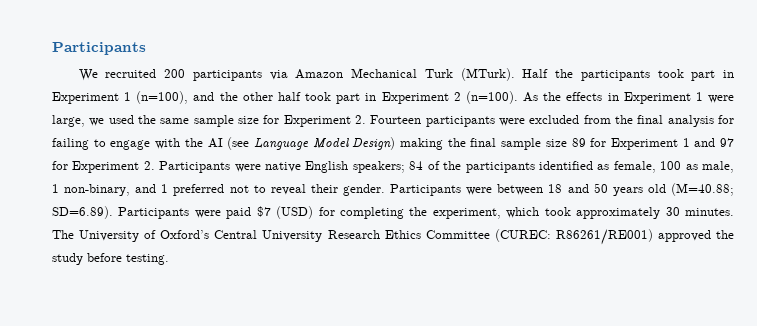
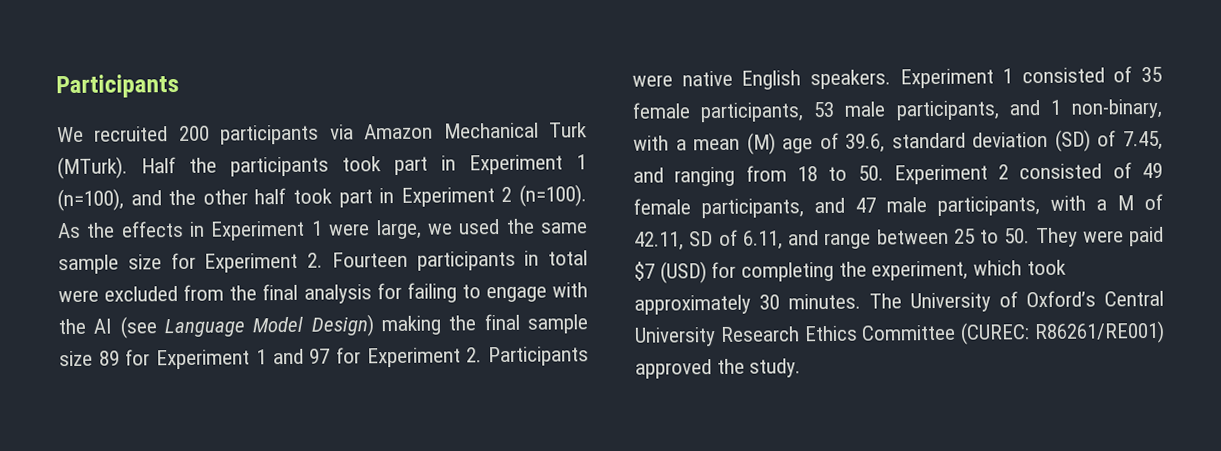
- As the effects in Experiment 1 were large, we used the same sample size for Experiment 2. Fourteen participants were excluded from the final analysis for failing to engage with the AI (see Language Model Design) making the final sample size 89 for Experiment 1 and 97 for Experiment 2. Participants were native English speakers; 84 of the participants identified as female, 100 as male, 1 non-binary, and 1 preferred not to reveal their gender. Participants were between 18 and 50 years old (M=40.88; SD=6.89). Participants were paid $7 (USD) for completing the experiment, which took approximately 30 minutes.
+ As the effects in Experiment 1 were large, we used the same sample size for Experiment 2. Fourteen participants in total were excluded from the final analysis for failing to engage with the AI (see Language Model Design) making the final sample size 89 for Experiment 1 and 97 for Experiment 2. Participants were native English speakers. Experiment 1 consisted of 35 female participants, 53 male participants, and 1 non-binary, with a mean (M) age of 39.6, standard deviation (SD) of 7.45, and ranging from 18 to 50. Experiment 2 consisted of 49 female participants, and 47 male participants, with a M of 42.11, SD of 6.11, and range between 25 to 50. They were paid $7 (USD) for completing the experiment, which took approximately 30 minutes.
- The University of Oxford’s Central University Research Ethics Committee (CUREC: R86261/RE001) approved the study before testing.
+ The University of Oxford’s Central University Research Ethics Committee (CUREC: R86261/RE001) approved the study.

